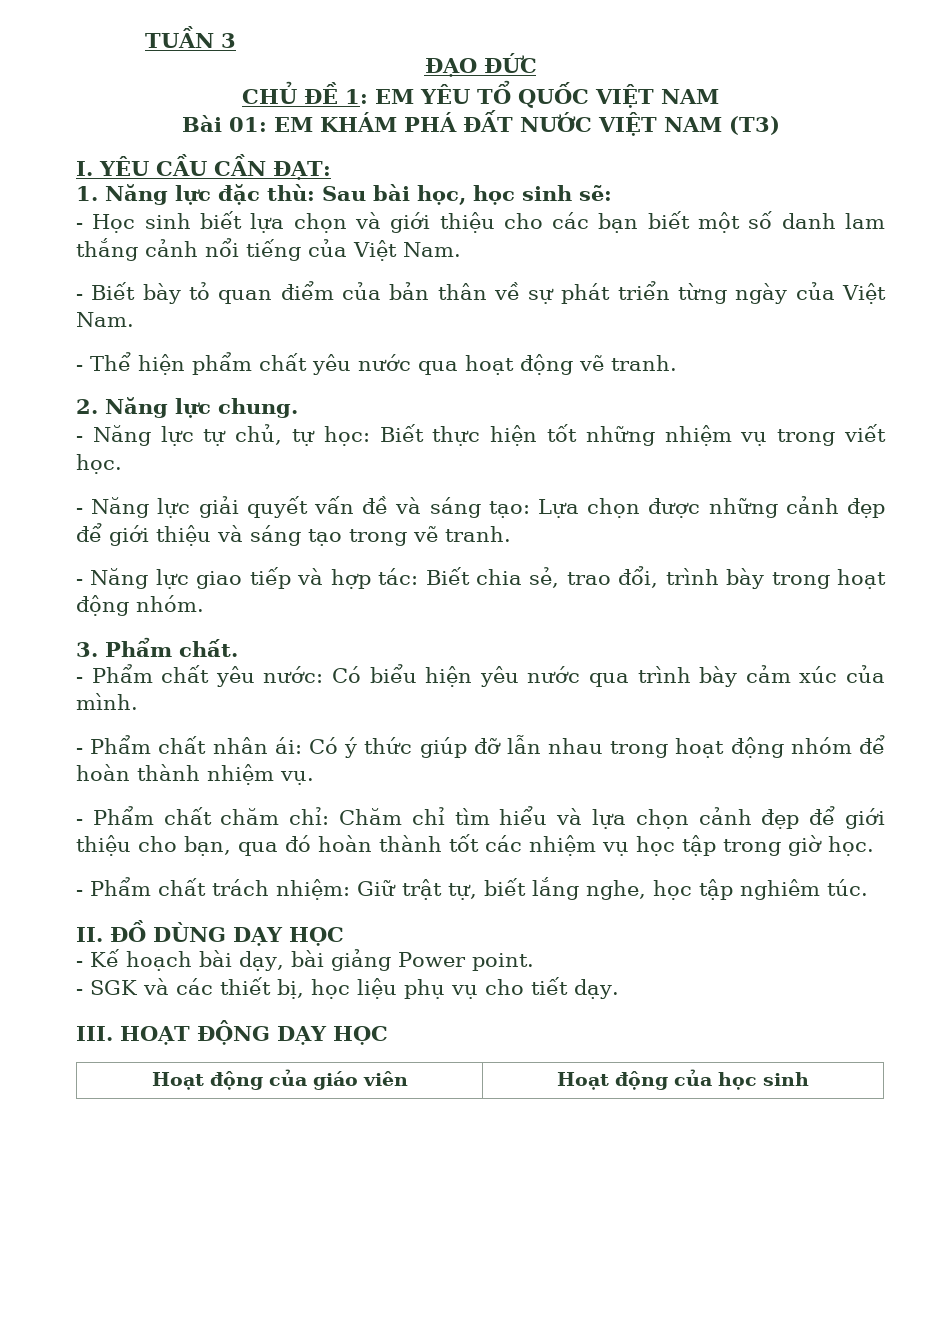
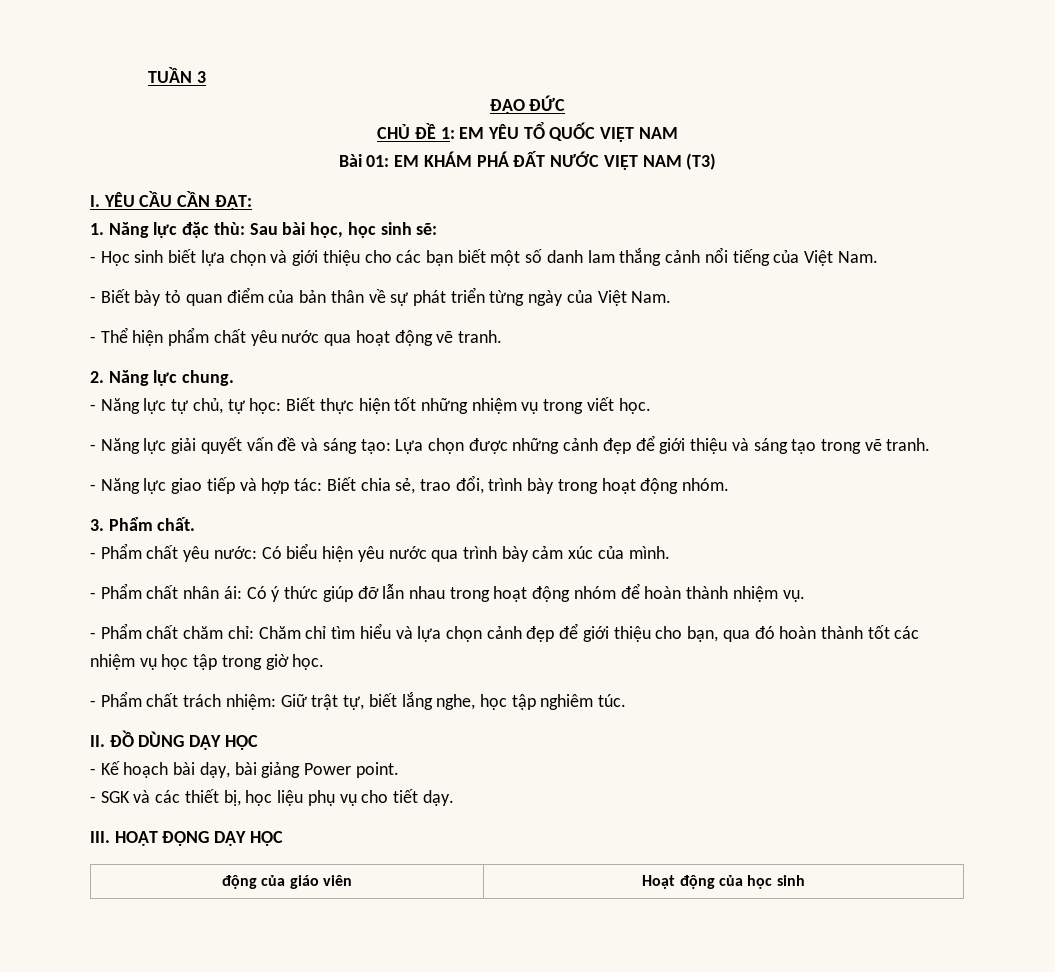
- Hoạt động của giáo viên | Hoạt động của học sinh
+ động của giáo viên | Hoạt động của học sinh

